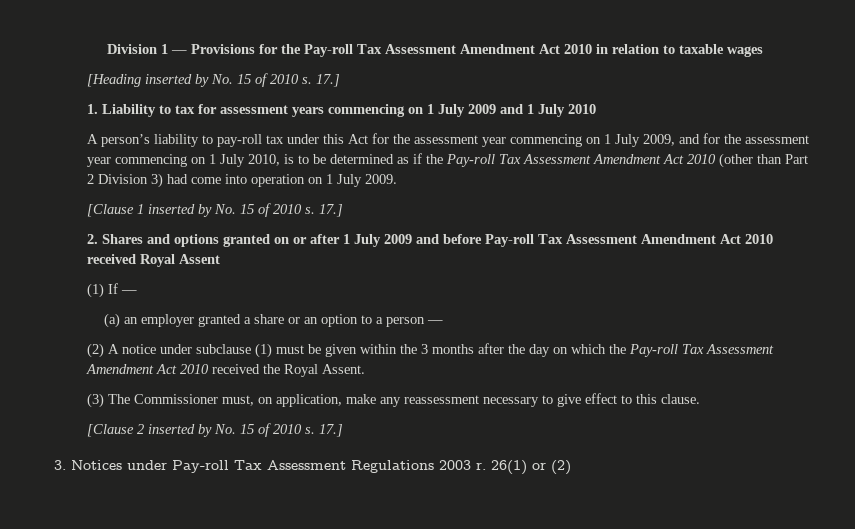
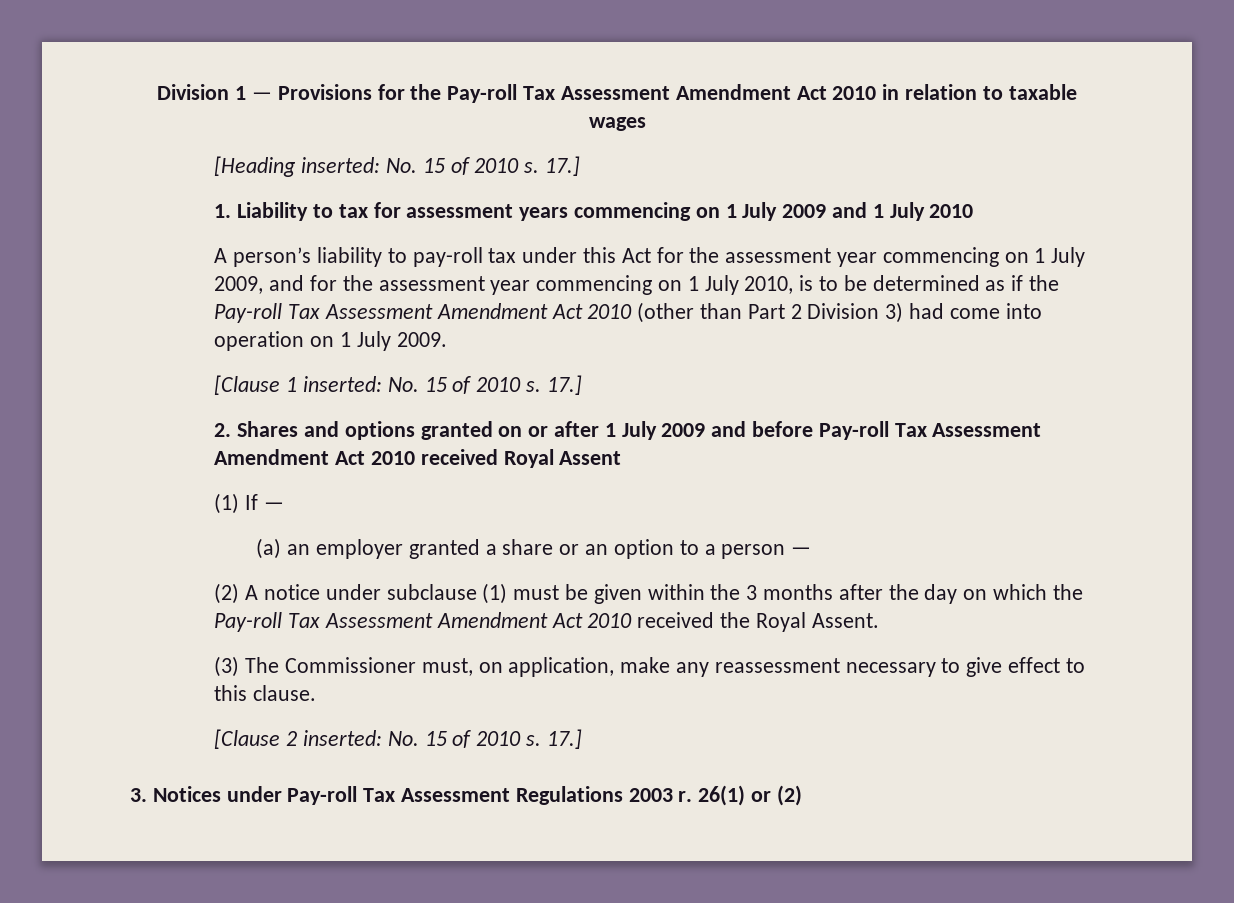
- [Heading inserted by No. 15 of 2010 s.
+ [Heading inserted: No. 15 of 2010 s.
- [Clause 1 inserted by No. 15 of 2010 s.
+ [Clause 1 inserted: No. 15 of 2010 s.
- [Clause 2 inserted by No. 15 of 2010 s.
+ [Clause 2 inserted: No. 15 of 2010 s.

